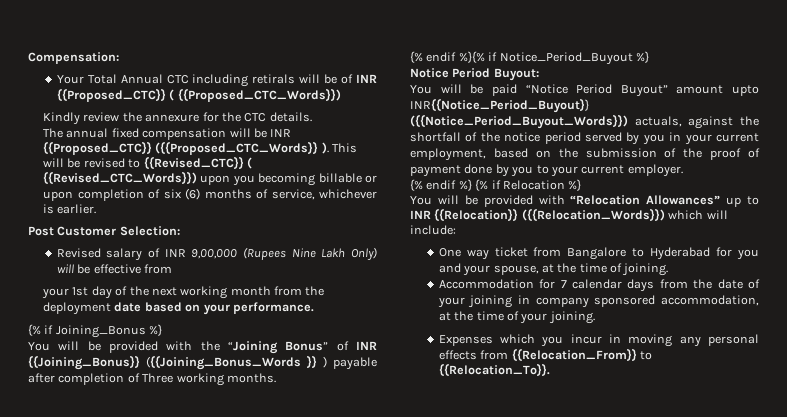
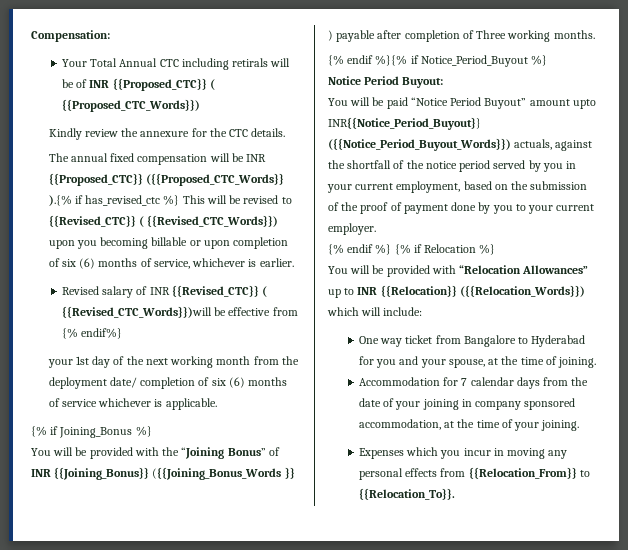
- The annual fixed compensation will be INR {{Proposed_CTC}} ({{Proposed_CTC_Words}} ). This will be revised to {{Revised_CTC}} ( {{Revised_CTC_Words}}) upon you becoming billable or upon completion of six (6) months of service, whichever is earlier.
+ The annual fixed compensation will be INR {{Proposed_CTC}} ({{Proposed_CTC_Words}} ).{% if has_revised_ctc %} This will be revised to {{Revised_CTC}} ( {{Revised_CTC_Words}}) upon you becoming billable or upon completion of six (6) months of service, whichever is earlier.
- Post Customer Selection:
- Revised salary of INR 9,00,000 (Rupees Nine Lakh Only) will be effective from
+ Revised salary of INR {{Revised_CTC}} ( {{Revised_CTC_Words}})will be effective from {% endif%}
- your 1st day of the next working month from the deployment date based on your performance.
+ your 1st day of the next working month from the deployment date/ completion of six (6) months of service whichever is applicable.

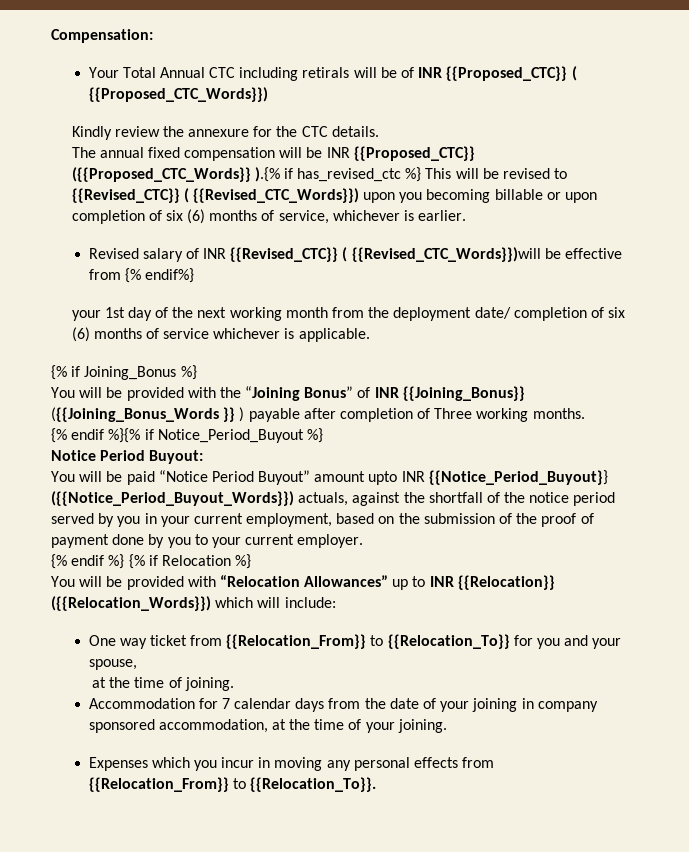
- You will be paid “Notice Period Buyout” amount upto INR{{Notice_Period_Buyout}} ({{Notice_Period_Buyout_Words}}) actuals, against the shortfall of the notice period served by you in your current employment, based on the submission of the proof of payment done by you to your current employer.
+ You will be paid “Notice Period Buyout” amount upto INR {{Notice_Period_Buyout}} ({{Notice_Period_Buyout_Words}}) actuals, against the shortfall of the notice period served by you in your current employment, based on the submission of the proof of payment done by you to your current employer.
- One way ticket from Bangalore to Hyderabad for you and your spouse, at the time of joining.
+ One way ticket from {{Relocation_From}} to {{Relocation_To}} for you and your spouse,
+ at the time of joining.

